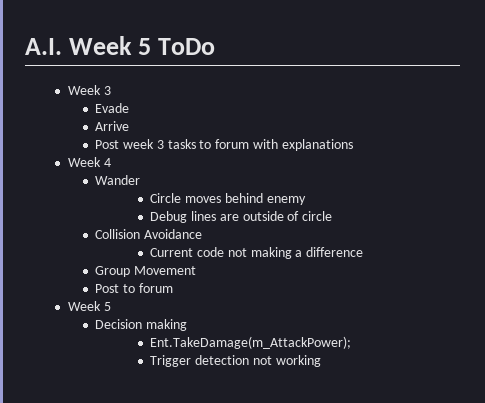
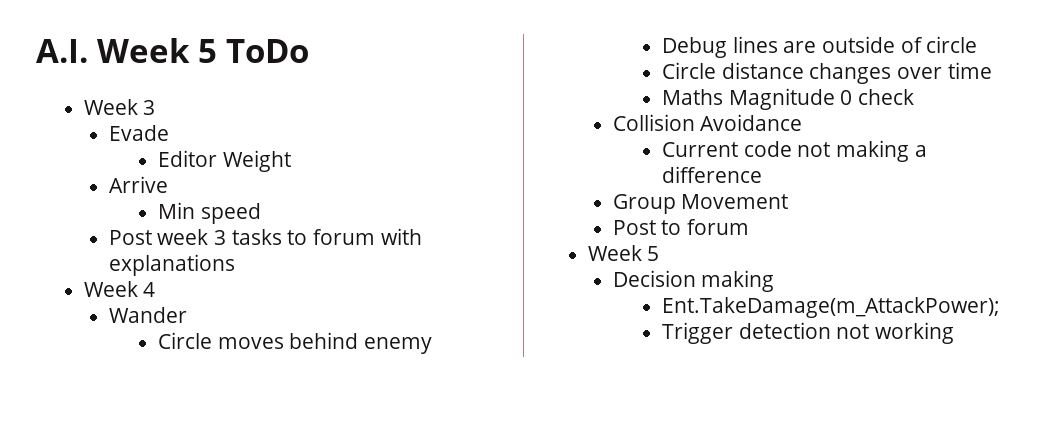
+ Editor Weight
+ Min speed
+ Circle distance changes over time
+ Maths Magnitude 0 check

